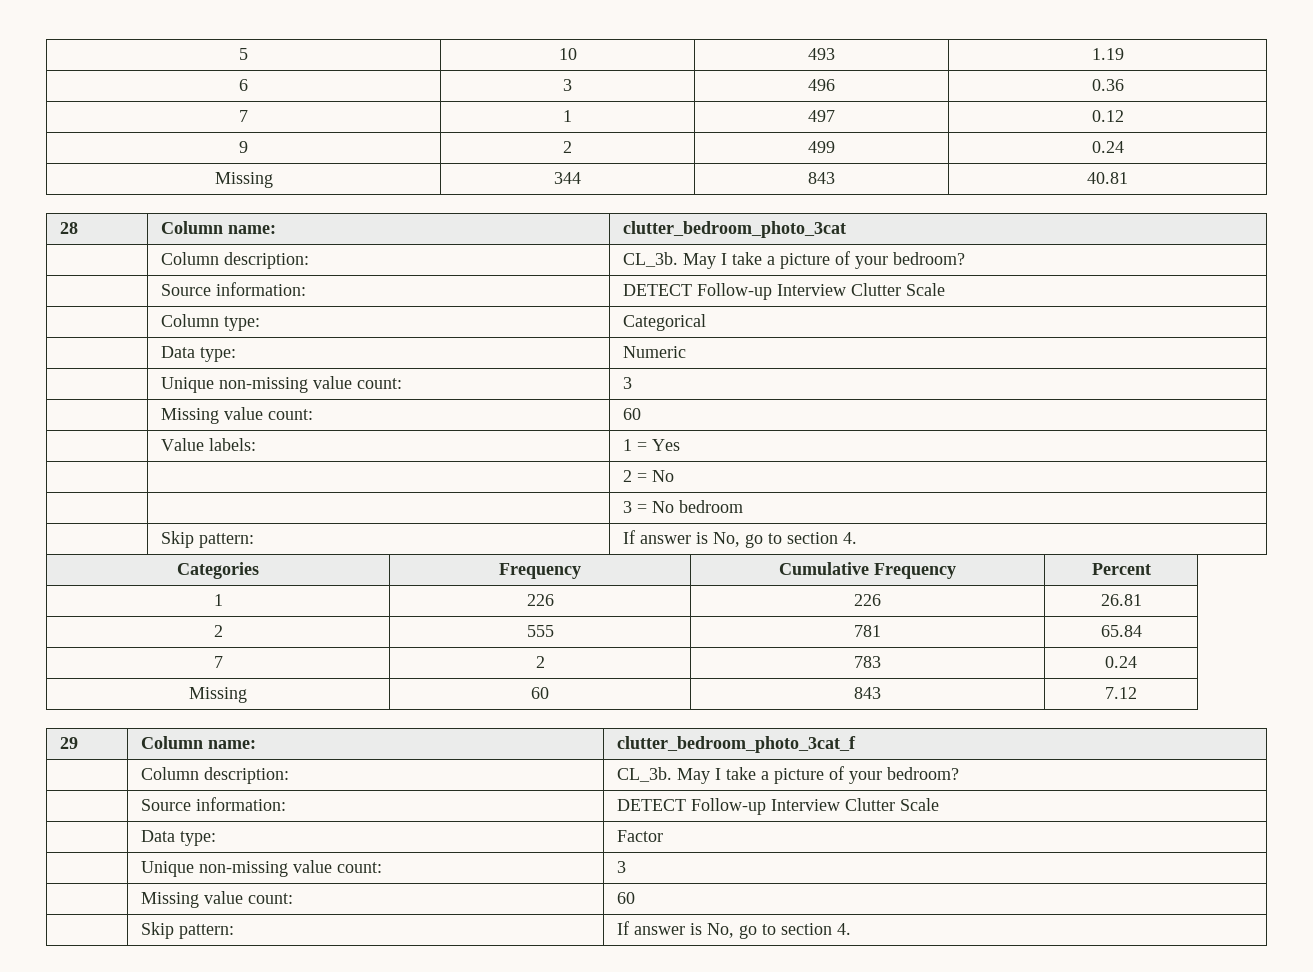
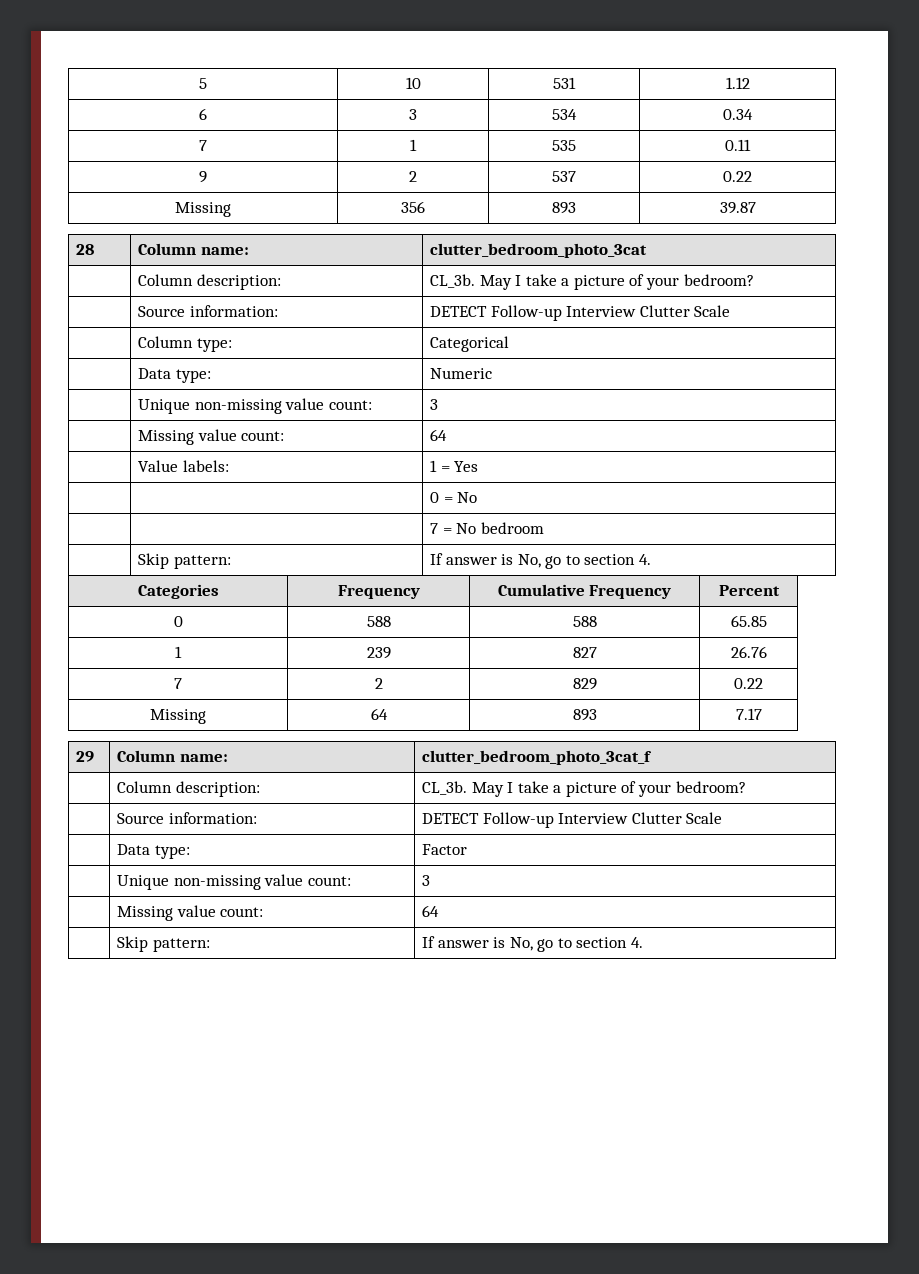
- 5 | 10 | 493 | 1.19
+ 5 | 10 | 531 | 1.12
- 6 | 3 | 496 | 0.36
+ 6 | 3 | 534 | 0.34
- 7 | 1 | 497 | 0.12
+ 7 | 1 | 535 | 0.11
- 9 | 2 | 499 | 0.24
- Missing | 344 | 843 | 40.81
+ 9 | 2 | 537 | 0.22
+ Missing | 356 | 893 | 39.87
  | Data type: | Numeric
  | Unique non-missing value count: | 3
- | Missing value count: | 60
+ | Missing value count: | 64
- | | 2 = No
+ | | 0 = No
- | | 3 = No bedroom
+ | | 7 = No bedroom
- 1 | 226 | 226 | 26.81
- 2 | 555 | 781 | 65.84
+ 0 | 588 | 588 | 65.85
+ 1 | 239 | 827 | 26.76
- 7 | 2 | 783 | 0.24
- Missing | 60 | 843 | 7.12
+ 7 | 2 | 829 | 0.22
+ Missing | 64 | 893 | 7.17
  | Data type: | Factor
  | Unique non-missing value count: | 3
- | Missing value count: | 60
+ | Missing value count: | 64

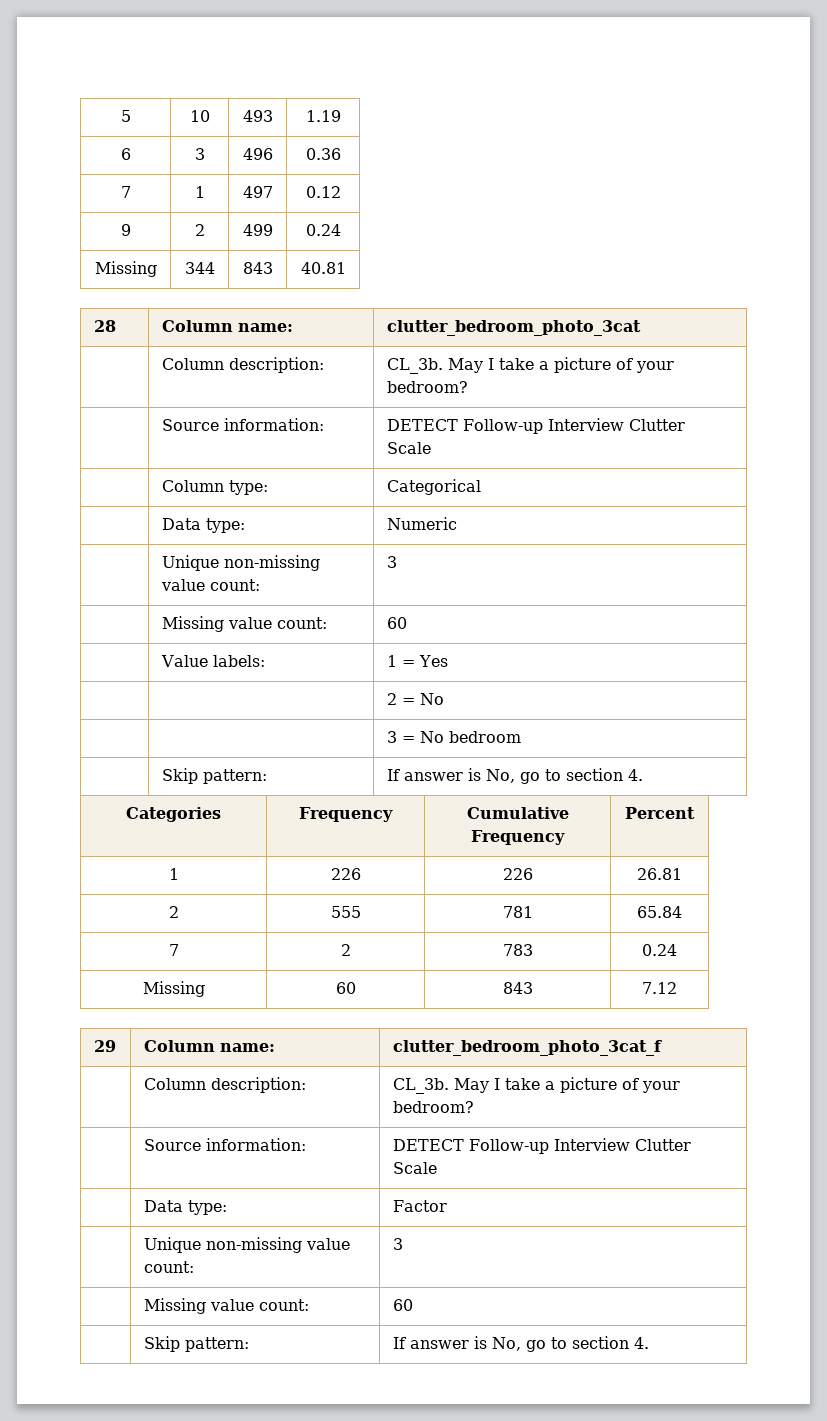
- 5 | 10 | 531 | 1.12
+ 5 | 10 | 493 | 1.19
- 6 | 3 | 534 | 0.34
+ 6 | 3 | 496 | 0.36
- 7 | 1 | 535 | 0.11
+ 7 | 1 | 497 | 0.12
- 9 | 2 | 537 | 0.22
- Missing | 356 | 893 | 39.87
+ 9 | 2 | 499 | 0.24
+ Missing | 344 | 843 | 40.81
  | Data type: | Numeric
  | Unique non-missing value count: | 3
- | Missing value count: | 64
+ | Missing value count: | 60
- | | 0 = No
+ | | 2 = No
- | | 7 = No bedroom
+ | | 3 = No bedroom
- 0 | 588 | 588 | 65.85
- 1 | 239 | 827 | 26.76
+ 1 | 226 | 226 | 26.81
+ 2 | 555 | 781 | 65.84
- 7 | 2 | 829 | 0.22
- Missing | 64 | 893 | 7.17
+ 7 | 2 | 783 | 0.24
+ Missing | 60 | 843 | 7.12
  | Data type: | Factor
  | Unique non-missing value count: | 3
- | Missing value count: | 64
+ | Missing value count: | 60

